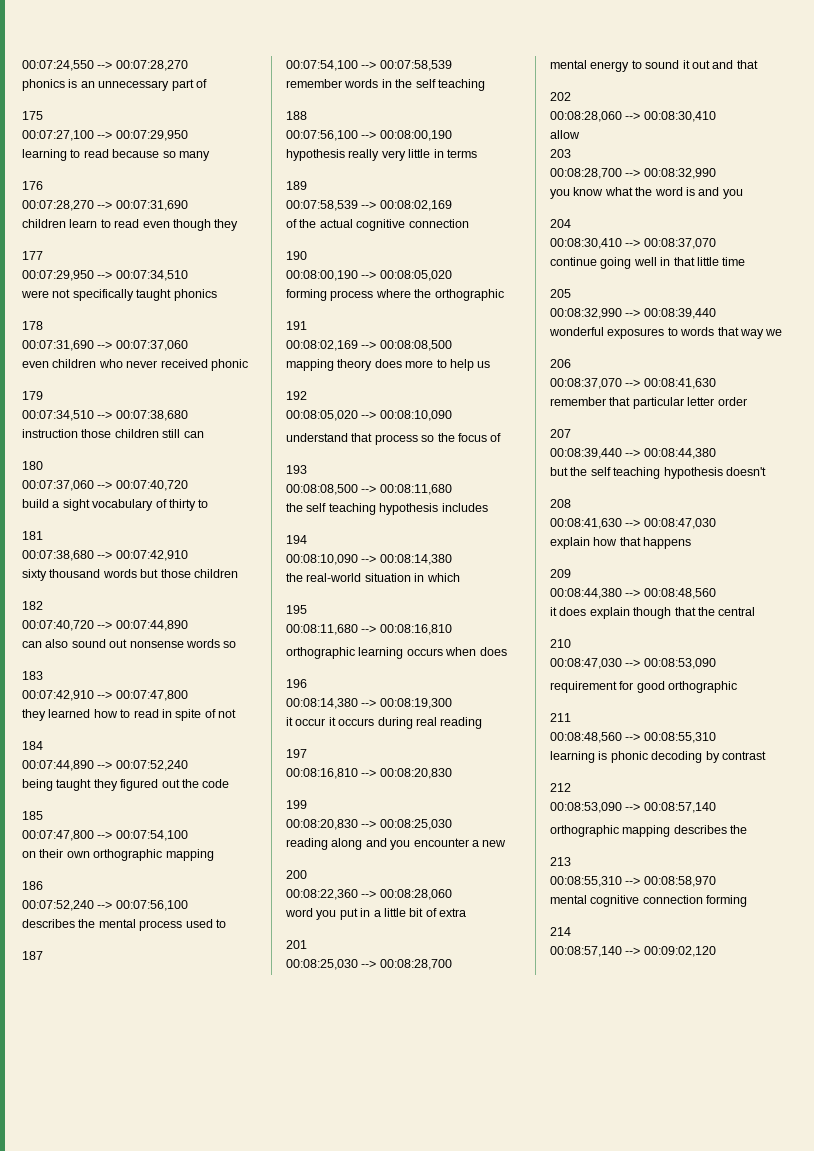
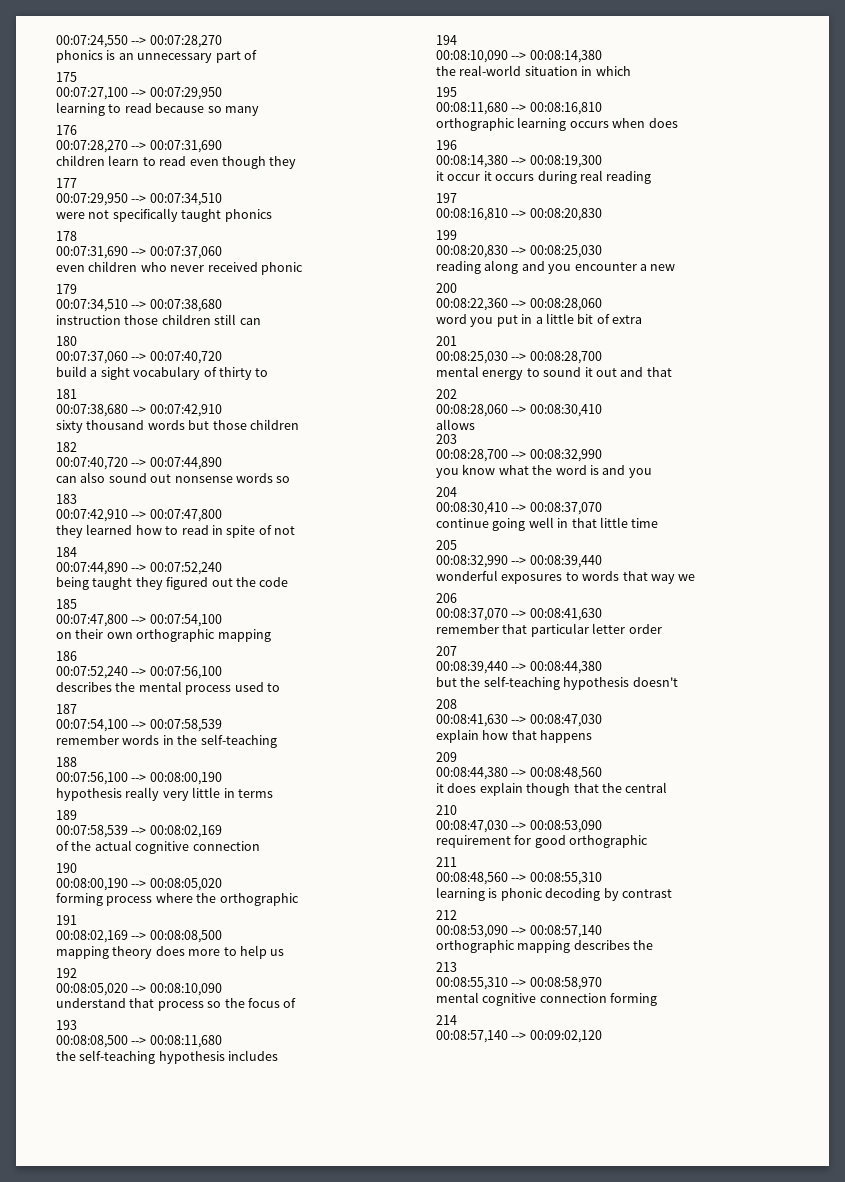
- remember words in the self teaching
+ remember words in the self-teaching
- the self teaching hypothesis includes
+ the self-teaching hypothesis includes
- allow
+ allows
- but the self teaching hypothesis doesn't
+ but the self-teaching hypothesis doesn't

